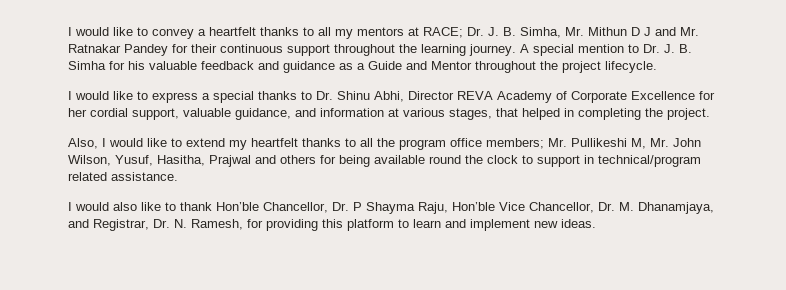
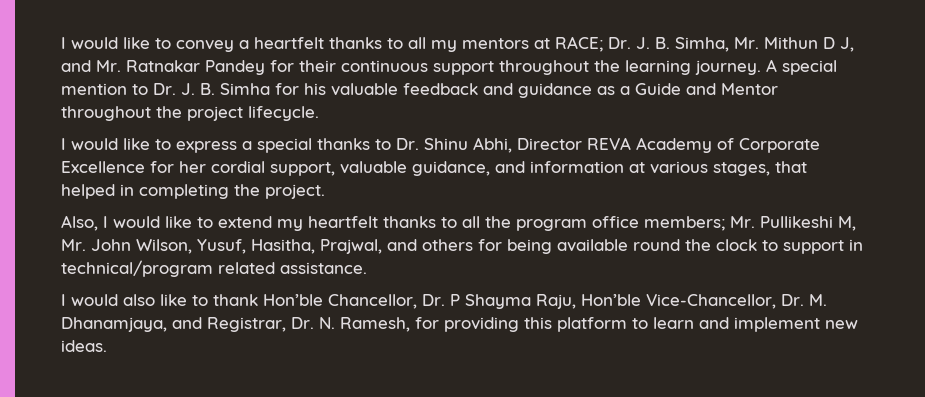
- I would like to convey a heartfelt thanks to all my mentors at RACE; Dr. J. B. Simha, Mr. Mithun D J and Mr. Ratnakar Pandey for their continuous support throughout the learning journey.
+ I would like to convey a heartfelt thanks to all my mentors at RACE; Dr. J. B. Simha, Mr. Mithun D J, and Mr. Ratnakar Pandey for their continuous support throughout the learning journey.
- Also, I would like to extend my heartfelt thanks to all the program office members; Mr. Pullikeshi M, Mr. John Wilson, Yusuf, Hasitha, Prajwal and others for being available round the clock to support in technical/program related assistance.
+ Also, I would like to extend my heartfelt thanks to all the program office members; Mr. Pullikeshi M, Mr. John Wilson, Yusuf, Hasitha, Prajwal, and others for being available round the clock to support in technical/program related assistance.
- I would also like to thank Hon’ble Chancellor, Dr. P Shayma Raju, Hon’ble Vice Chancellor, Dr. M. Dhanamjaya, and Registrar, Dr. N. Ramesh, for providing this platform to learn and implement new ideas.
+ I would also like to thank Hon’ble Chancellor, Dr. P Shayma Raju, Hon’ble Vice-Chancellor, Dr. M. Dhanamjaya, and Registrar, Dr. N. Ramesh, for providing this platform to learn and implement new ideas.

